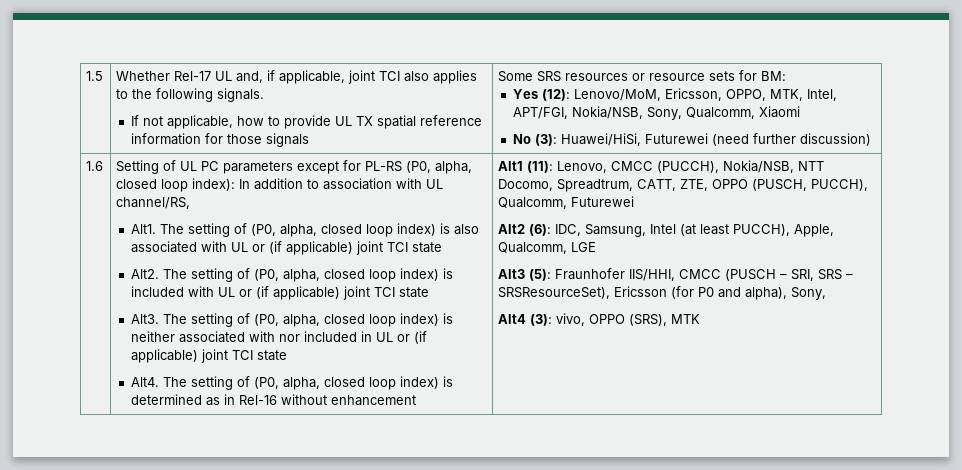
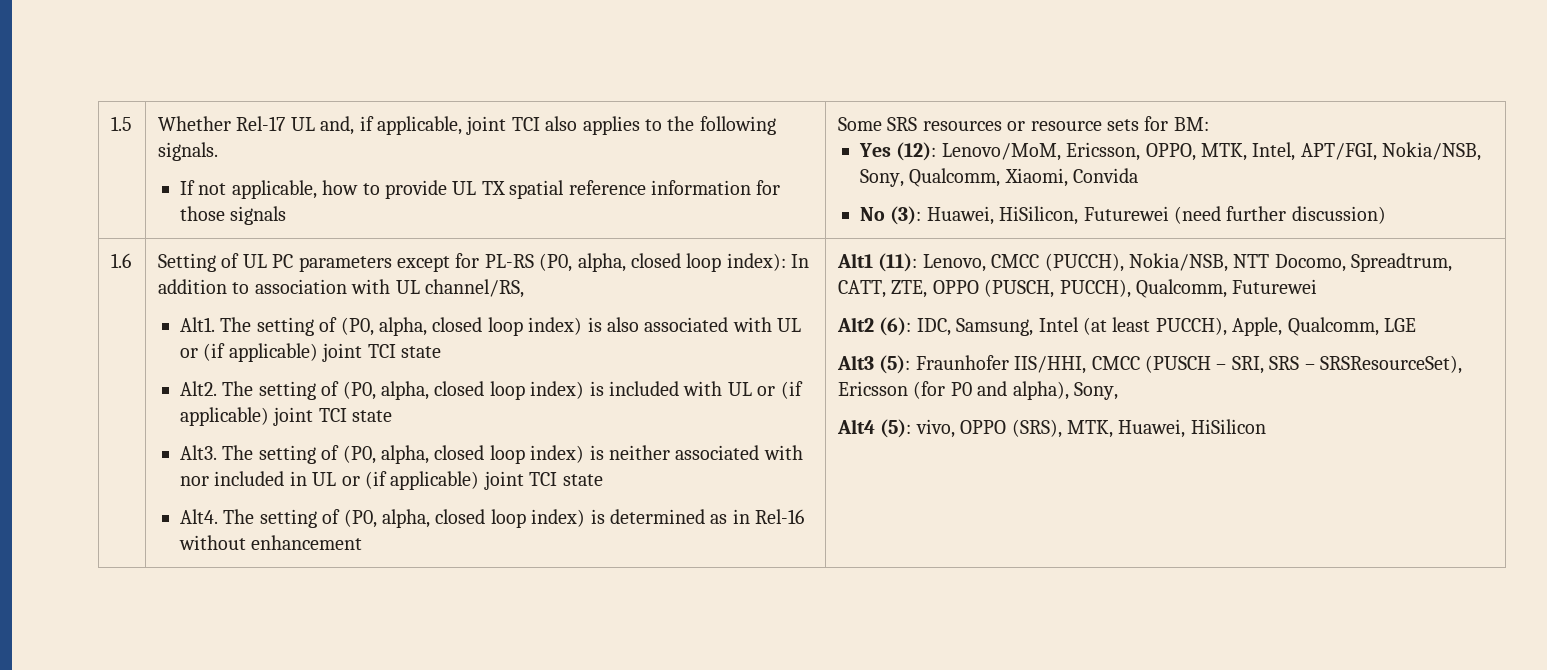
- Yes (12): Lenovo/MoM, Ericsson, OPPO, MTK, Intel, APT/FGI, Nokia/NSB, Sony, Qualcomm, Xiaomi
+ Yes (12): Lenovo/MoM, Ericsson, OPPO, MTK, Intel, APT/FGI, Nokia/NSB, Sony, Qualcomm, Xiaomi, Convida
- No (3): Huawei/HiSi, Futurewei (need further discussion)
+ No (3): Huawei, HiSilicon, Futurewei (need further discussion)
- Alt4 (3): vivo, OPPO (SRS), MTK
+ Alt4 (5): vivo, OPPO (SRS), MTK, Huawei, HiSilicon

